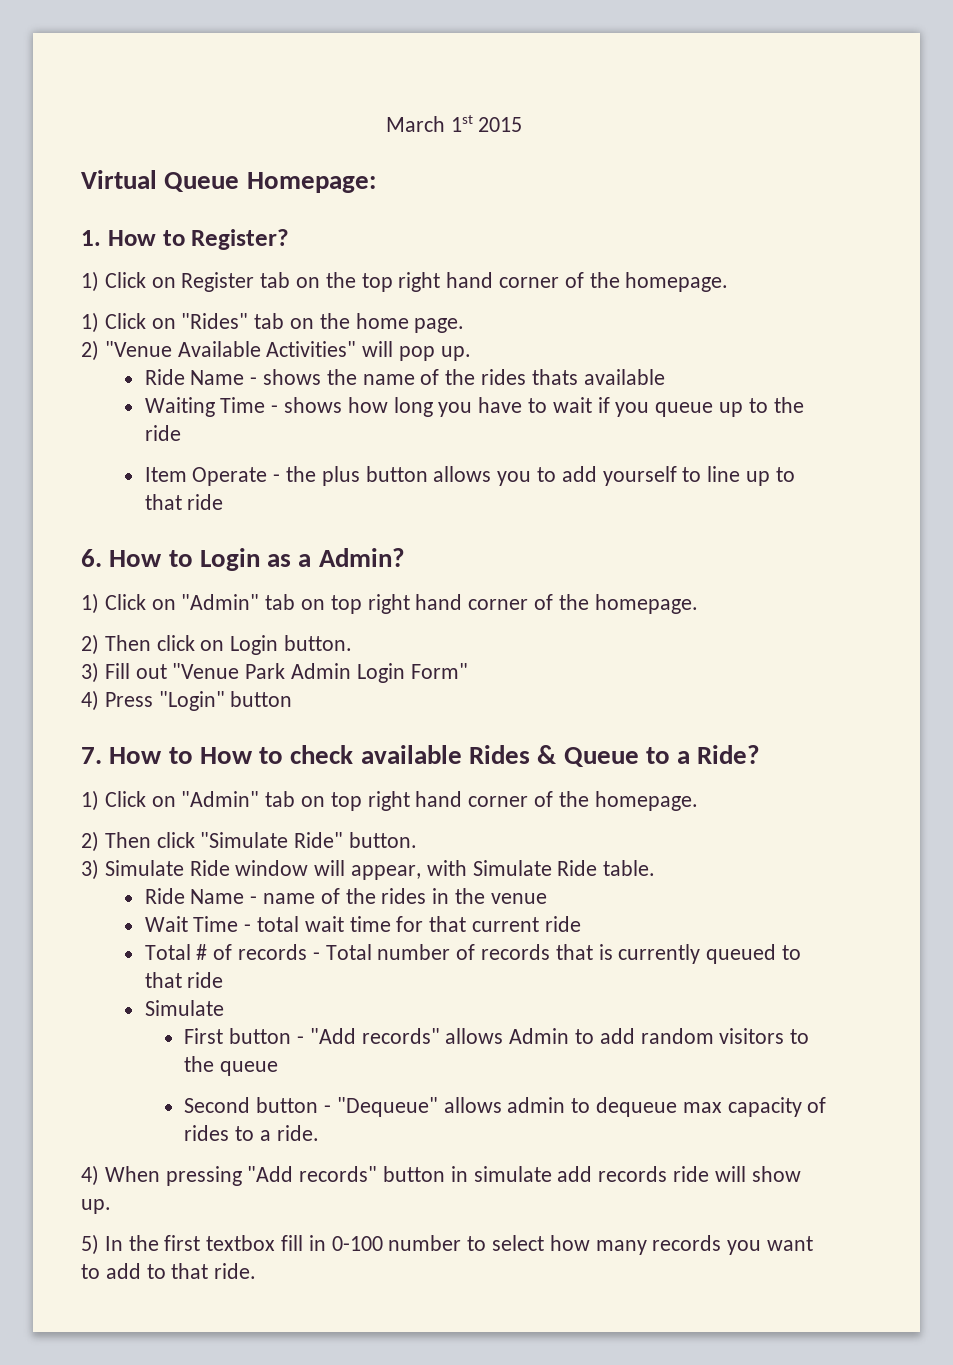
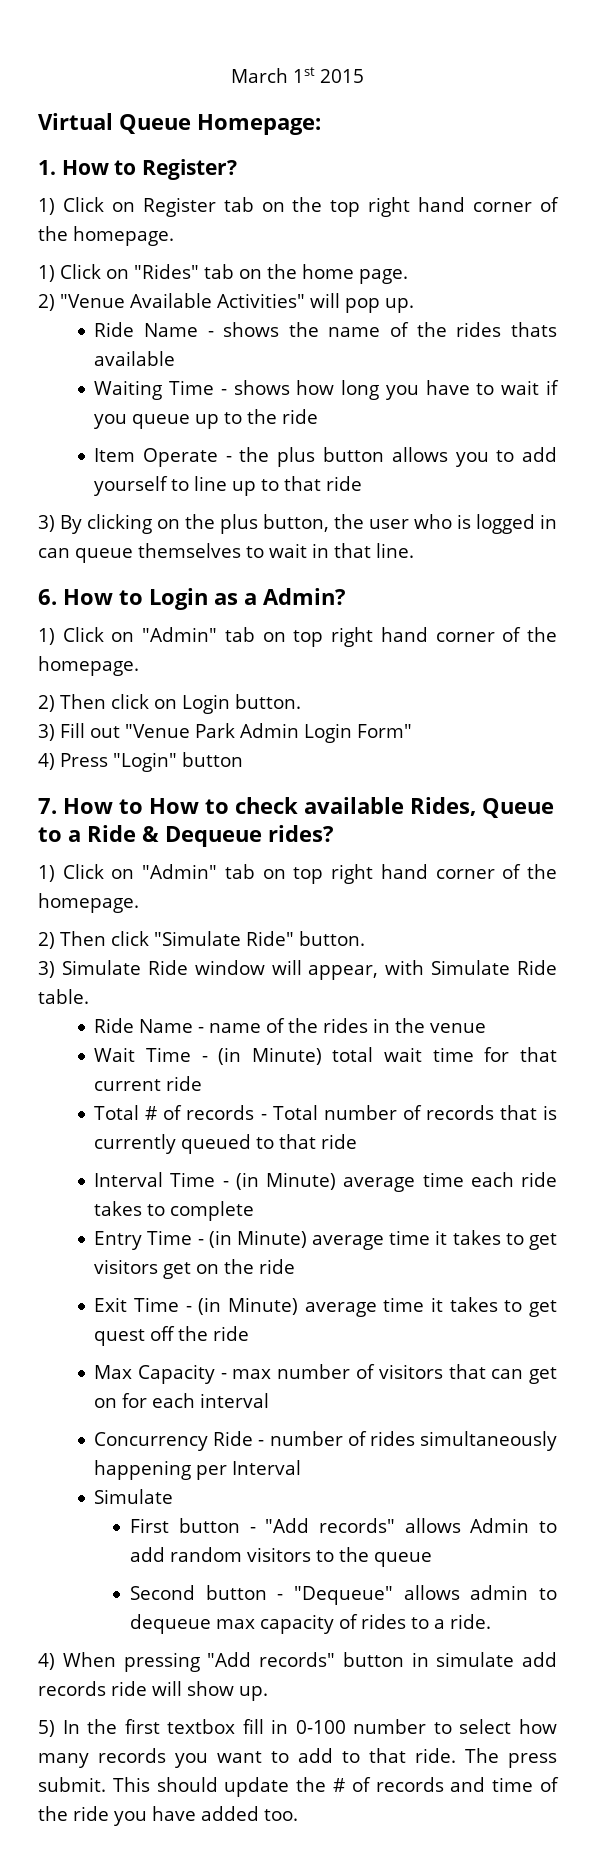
+ 3) By clicking on the plus button, the user who is logged in can queue themselves to wait in that line.
- 7. How to How to check available Rides & Queue to a Ride?
+ 7. How to How to check available Rides, Queue to a Ride & Dequeue rides?
- Wait Time - total wait time for that current ride
+ Wait Time - (in Minute) total wait time for that current ride
+ Interval Time - (in Minute) average time each ride takes to complete
+ Entry Time - (in Minute) average time it takes to get visitors get on the ride
+ Exit Time - (in Minute) average time it takes to get quest off the ride
+ Max Capacity - max number of visitors that can get on for each interval
+ Concurrency Ride - number of rides simultaneously happening per Interval
+ The press submit. This should update the # of records and time of the ride you have added too.

